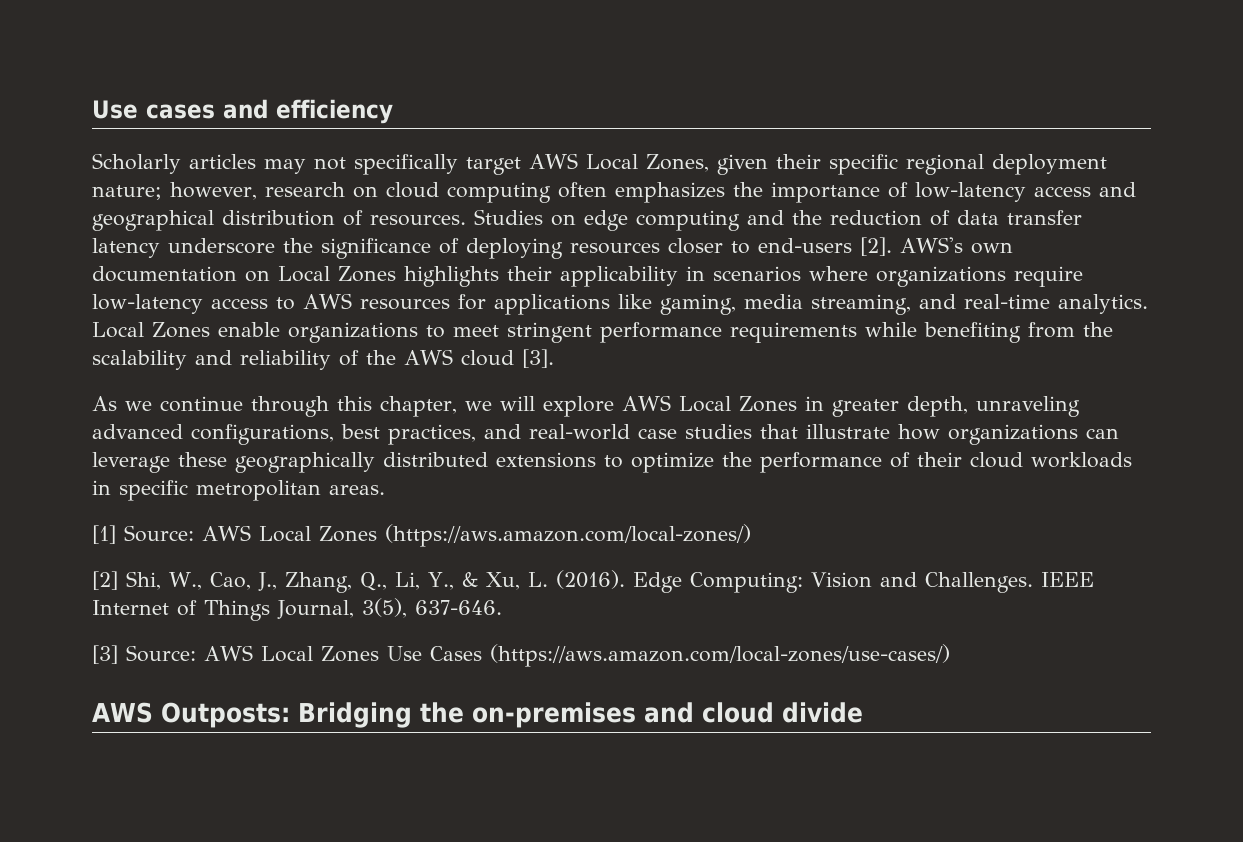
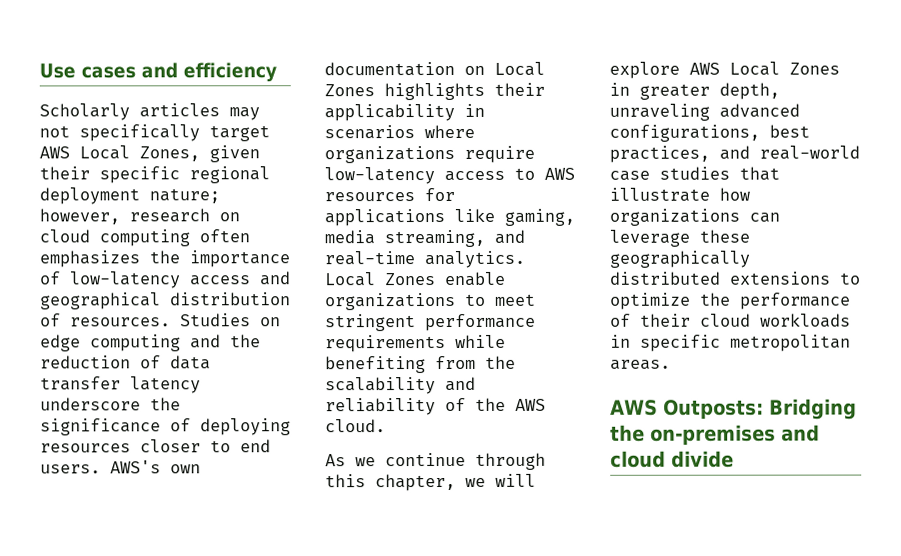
- Studies on edge computing and the reduction of data transfer latency underscore the significance of deploying resources closer to end-users [2].
+ Studies on edge computing and the reduction of data transfer latency underscore the significance of deploying resources closer to end users.
- Local Zones enable organizations to meet stringent performance requirements while benefiting from the scalability and reliability of the AWS cloud [3].
+ Local Zones enable organizations to meet stringent performance requirements while benefiting from the scalability and reliability of the AWS cloud.
- [1] Source: AWS Local Zones (https://aws.amazon.com/local-zones/)
- [2] Shi, W., Cao, J., Zhang, Q., Li, Y., & Xu, L. (2016). Edge Computing: Vision and Challenges. IEEE Internet of Things Journal, 3(5), 637-646.
- [3] Source: AWS Local Zones Use Cases (https://aws.amazon.com/local-zones/use-cases/)

